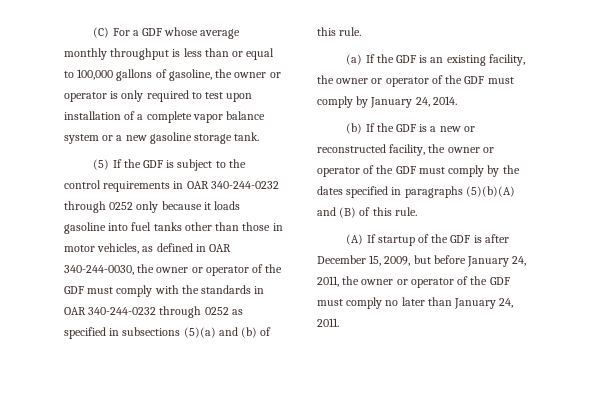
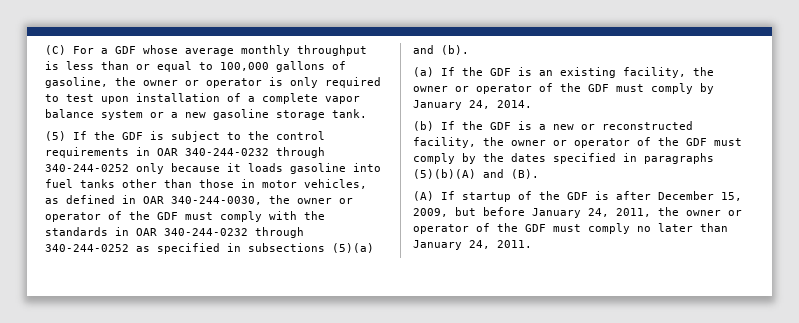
- (5) If the GDF is subject to the control requirements in OAR 340-244-0232 through 0252 only because it loads gasoline into fuel tanks other than those in motor vehicles, as defined in OAR 340-244-0030, the owner or operator of the GDF must comply with the standards in OAR 340-244-0232 through 0252 as specified in subsections (5)(a) and (b) of this rule.
+ (5) If the GDF is subject to the control requirements in OAR 340-244-0232 through 340-244-0252 only because it loads gasoline into fuel tanks other than those in motor vehicles, as defined in OAR 340-244-0030, the owner or operator of the GDF must comply with the standards in OAR 340-244-0232 through 340-244-0252 as specified in subsections (5)(a) and (b).
- (b) If the GDF is a new or reconstructed facility, the owner or operator of the GDF must comply by the dates specified in paragraphs (5)(b)(A) and (B) of this rule.
+ (b) If the GDF is a new or reconstructed facility, the owner or operator of the GDF must comply by the dates specified in paragraphs (5)(b)(A) and (B).

